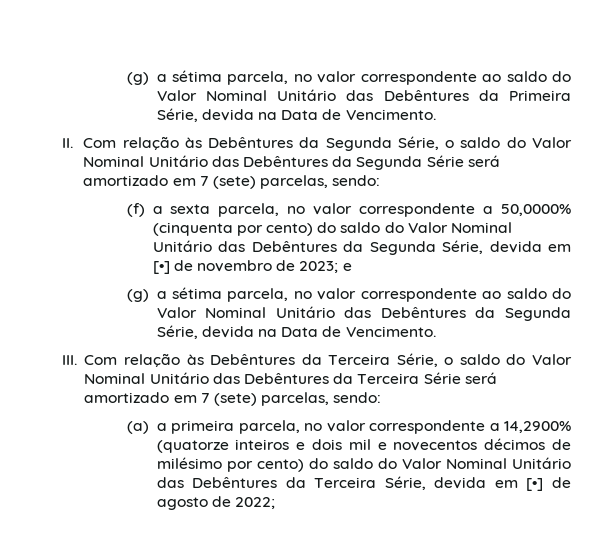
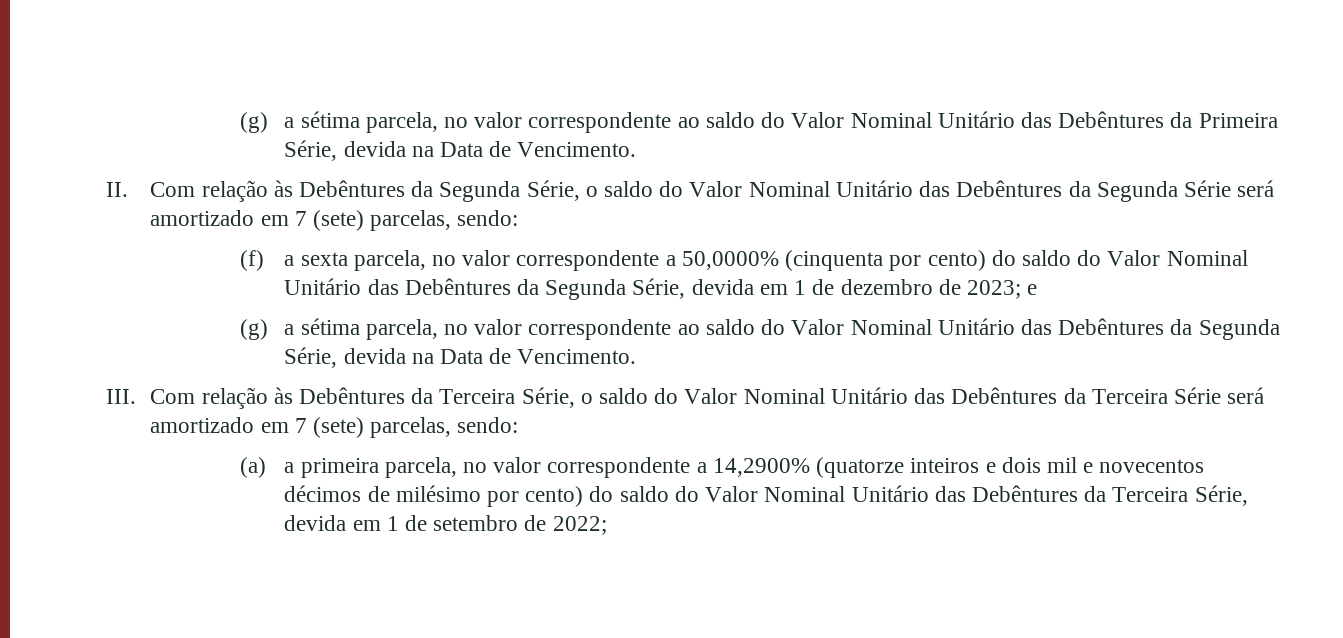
- (f) a sexta parcela, no valor correspondente a 50,0000% (cinquenta por cento) do saldo do Valor Nominal Unitário das Debêntures da Segunda Série, devida em [•] de novembro de 2023; e
+ (f) a sexta parcela, no valor correspondente a 50,0000% (cinquenta por cento) do saldo do Valor Nominal Unitário das Debêntures da Segunda Série, devida em 1 de dezembro de 2023; e
- (a) a primeira parcela, no valor correspondente a 14,2900% (quatorze inteiros e dois mil e novecentos décimos de milésimo por cento) do saldo do Valor Nominal Unitário das Debêntures da Terceira Série, devida em [•] de agosto de 2022;
+ (a) a primeira parcela, no valor correspondente a 14,2900% (quatorze inteiros e dois mil e novecentos décimos de milésimo por cento) do saldo do Valor Nominal Unitário das Debêntures da Terceira Série, devida em 1 de setembro de 2022;

